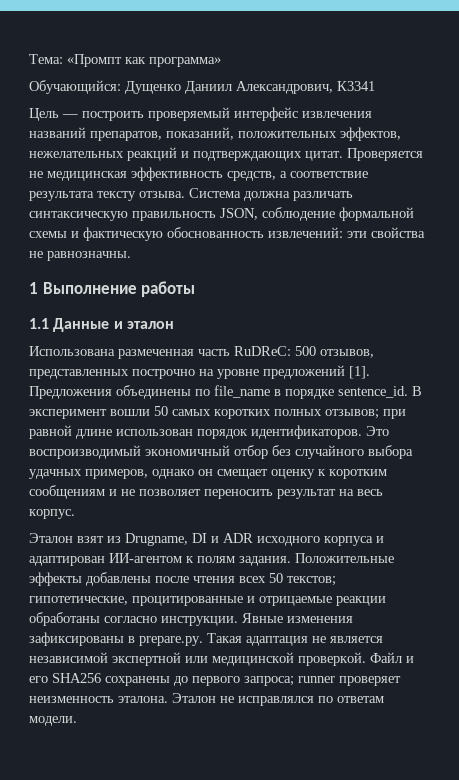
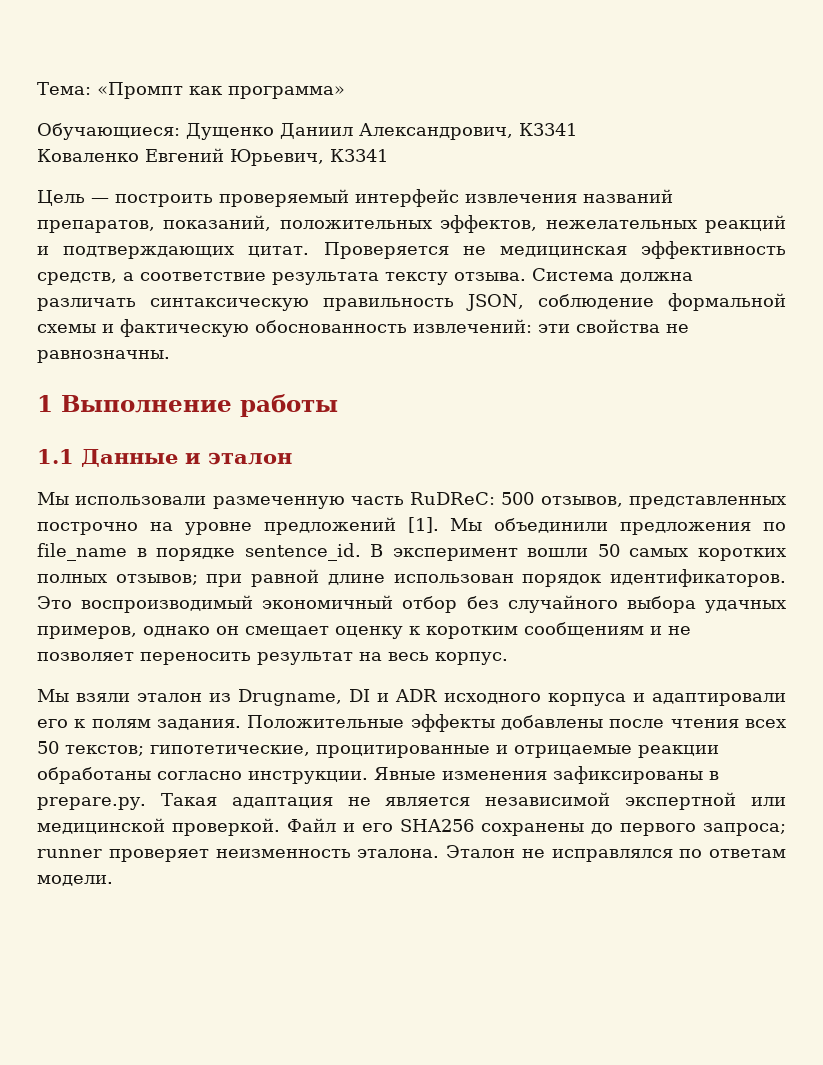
- Обучающийся: Дущенко Даниил Александрович, К3341
+ Обучающиеся: Дущенко Даниил Александрович, К3341
+ Коваленко Евгений Юрьевич, К3341
- Использована размеченная часть RuDReC: 500 отзывов, представленных построчно на уровне предложений [1].
+ Мы использовали размеченную часть RuDReC: 500 отзывов, представленных построчно на уровне предложений [1].
- Предложения объединены по file_name в порядке sentence_id.
+ Мы объединили предложения по file_name в порядке sentence_id.
- Эталон взят из Drugname, DI и ADR исходного корпуса и адаптирован ИИ-агентом к полям задания.
+ Мы взяли эталон из Drugname, DI и ADR исходного корпуса и адаптировали его к полям задания.

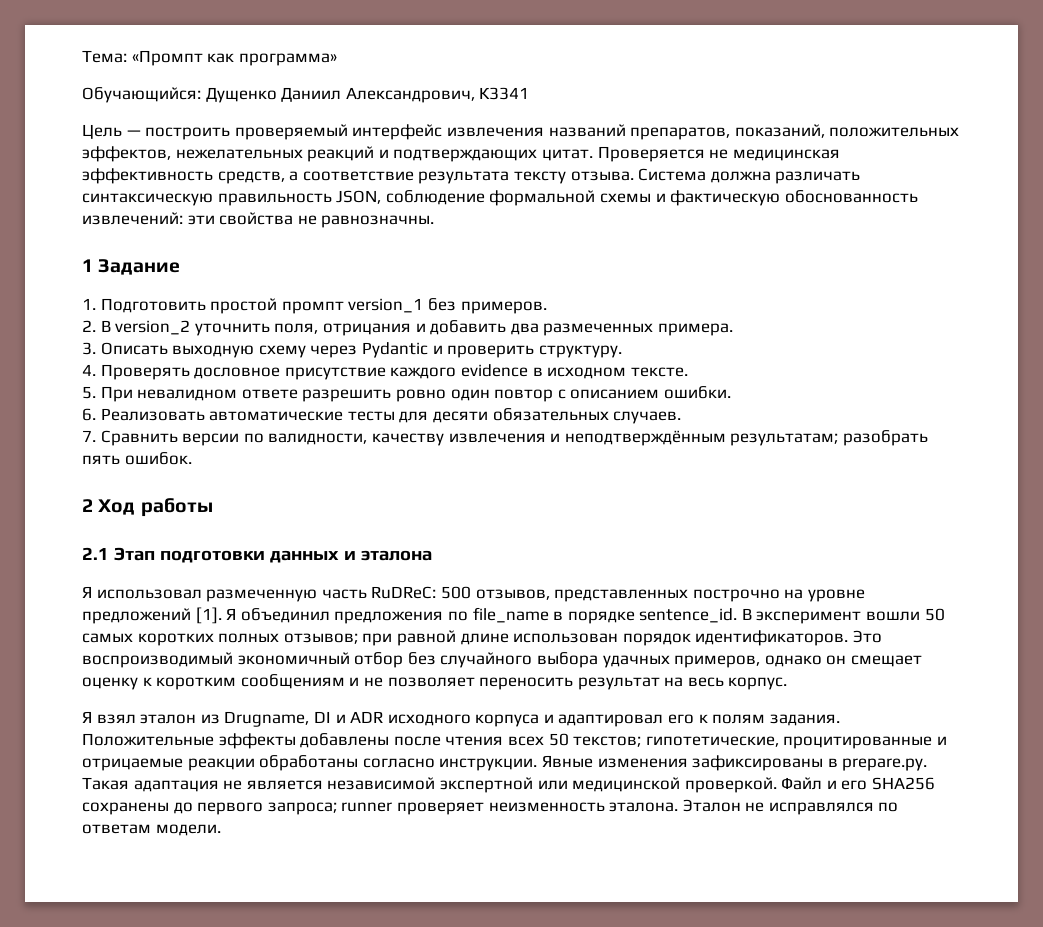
- Обучающиеся: Дущенко Даниил Александрович, К3341
+ Обучающийся: Дущенко Даниил Александрович, К3341
- Коваленко Евгений Юрьевич, К3341
- 1 Выполнение работы
- 1.1 Данные и эталон
- Мы использовали размеченную часть RuDReC: 500 отзывов, представленных построчно на уровне предложений [1].
+ 1 Задание
+ 1. Подготовить простой промпт version_1 без примеров.
+ 2. В version_2 уточнить поля, отрицания и добавить два размеченных примера.
+ 3. Описать выходную схему через Pydantic и проверить структуру.
+ 4. Проверять дословное присутствие каждого evidence в исходном тексте.
+ 5. При невалидном ответе разрешить ровно один повтор с описанием ошибки.
+ 6. Реализовать автоматические тесты для десяти обязательных случаев.
+ 7. Сравнить версии по валидности, качеству извлечения и неподтверждённым результатам; разобрать пять ошибок.
+ 2 Ход работы
+ 2.1 Этап подготовки данных и эталона
+ Я использовал размеченную часть RuDReC: 500 отзывов, представленных построчно на уровне предложений [1].
- Мы объединили предложения по file_name в порядке sentence_id.
+ Я объединил предложения по file_name в порядке sentence_id.
- Мы взяли эталон из Drugname, DI и ADR исходного корпуса и адаптировали его к полям задания.
+ Я взял эталон из Drugname, DI и ADR исходного корпуса и адаптировал его к полям задания.

